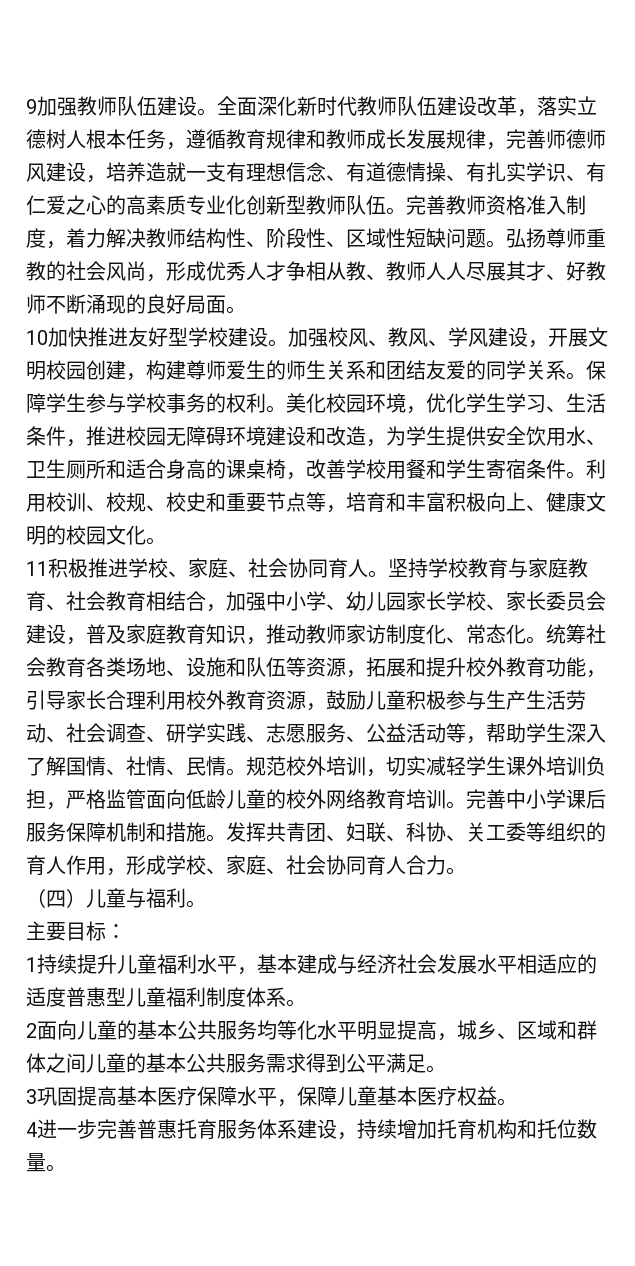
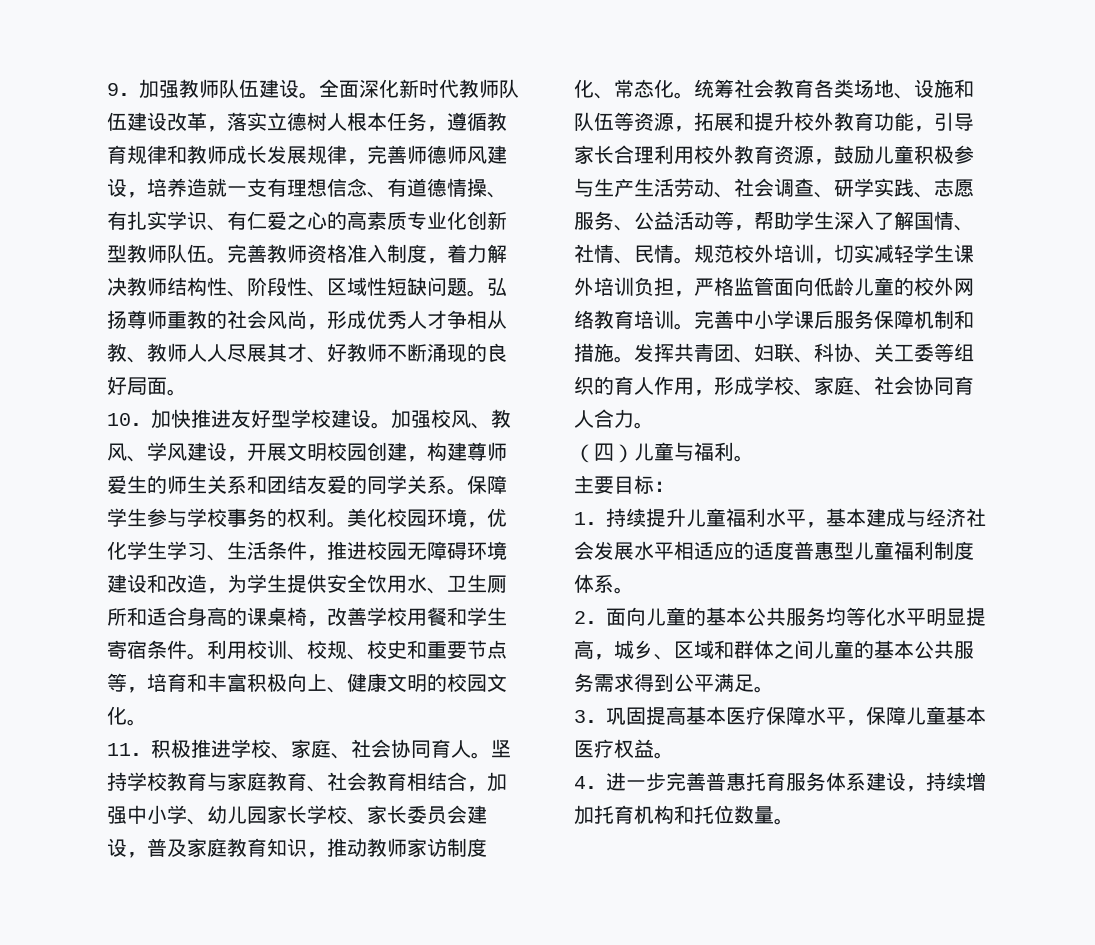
- 9加强教师队伍建设。
+ 9．加强教师队伍建设。
- 10加快推进友好型学校建设。
+ 10．加快推进友好型学校建设。
- 11积极推进学校、家庭、社会协同育人。
+ 11．积极推进学校、家庭、社会协同育人。
- 1持续提升儿童福利水平，基本建成与经济社会发展水平相适应的适度普惠型儿童福利制度体系。
+ 1．持续提升儿童福利水平，基本建成与经济社会发展水平相适应的适度普惠型儿童福利制度体系。
- 2面向儿童的基本公共服务均等化水平明显提高，城乡、区域和群体之间儿童的基本公共服务需求得到公平满足。
+ 2．面向儿童的基本公共服务均等化水平明显提高，城乡、区域和群体之间儿童的基本公共服务需求得到公平满足。
- 3巩固提高基本医疗保障水平，保障儿童基本医疗权益。
+ 3．巩固提高基本医疗保障水平，保障儿童基本医疗权益。
- 4进一步完善普惠托育服务体系建设，持续增加托育机构和托位数量。
+ 4．进一步完善普惠托育服务体系建设，持续增加托育机构和托位数量。

